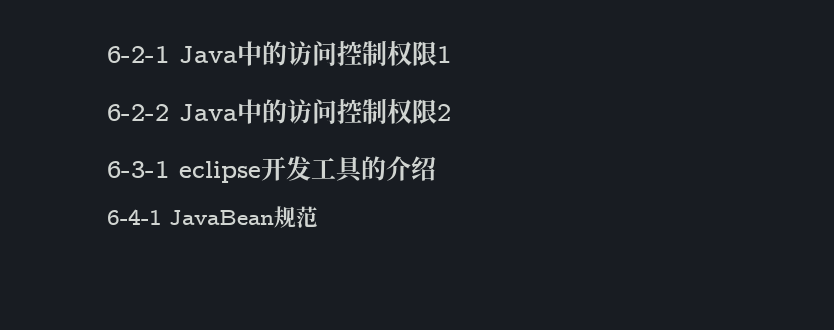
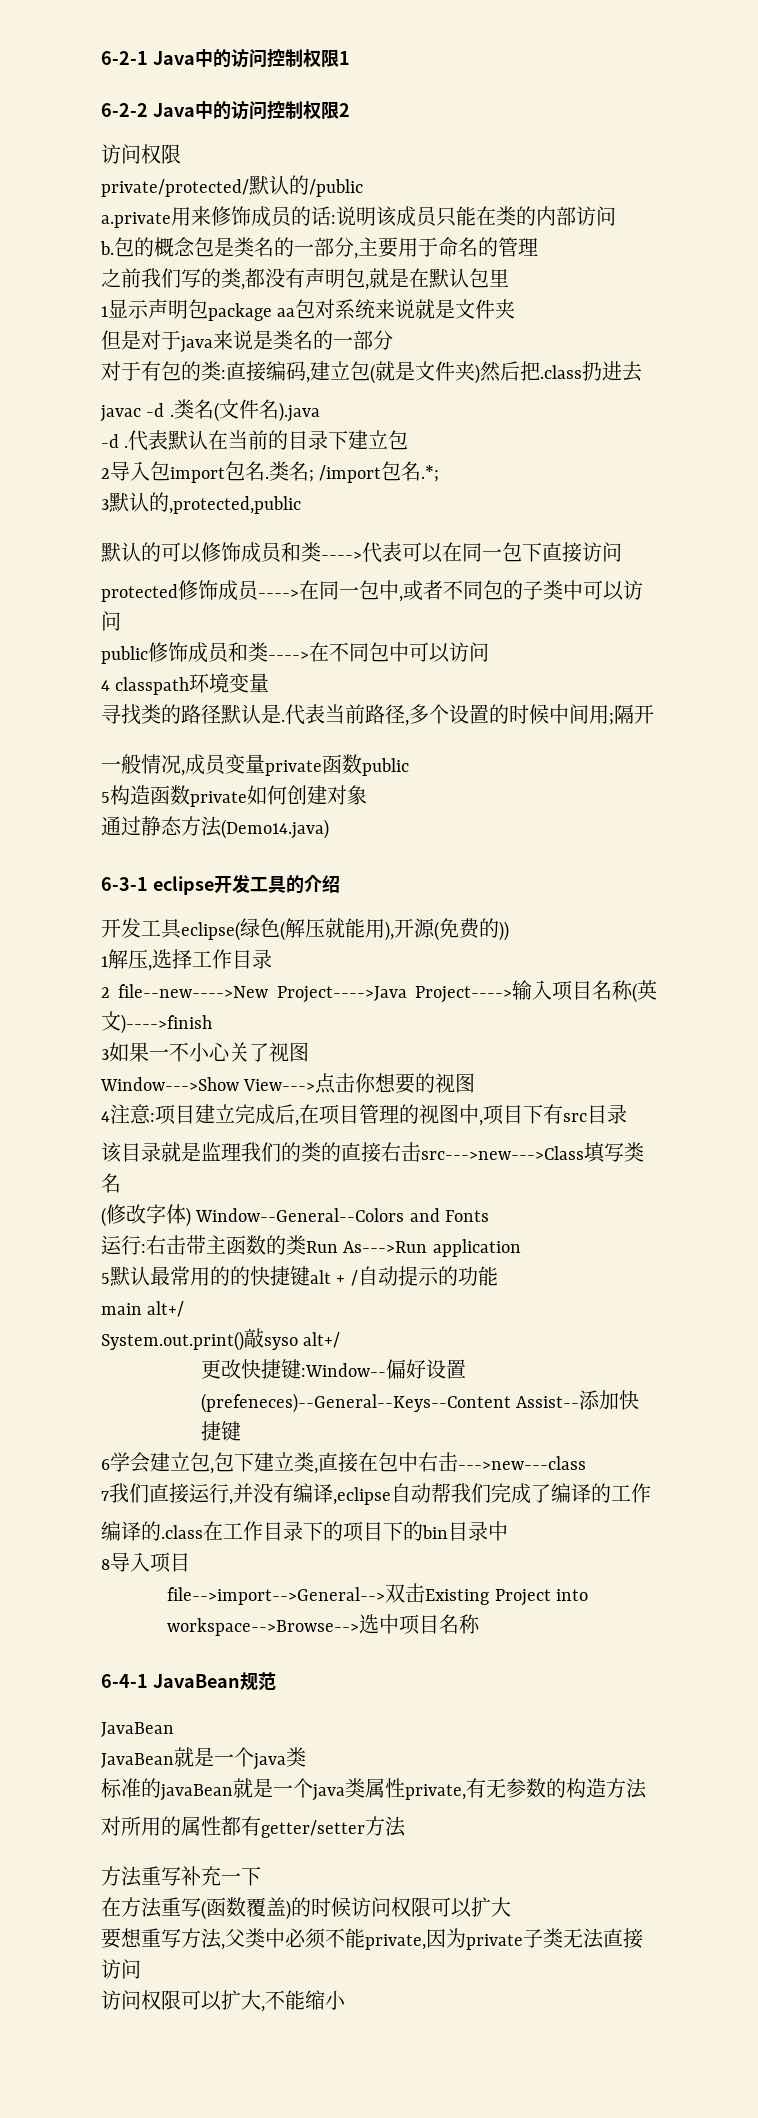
  6-2-2 Java中的访问控制权限2
+ 访问权限
+ private/protected/默认的/public
+ a.private用来修饰成员的话:说明该成员只能在类的内部访问
+ b.包的概念包是类名的一部分,主要用于命名的管理
+ 之前我们写的类,都没有声明包,就是在默认包里
+ 1显示声明包package aa包对系统来说就是文件夹
+ 但是对于java来说是类名的一部分
+ 对于有包的类:直接编码,建立包(就是文件夹)然后把.class扔进去
+ javac -d .类名(文件名).java
+ -d .代表默认在当前的目录下建立包
+ 2导入包import包名.类名; /import包名.*;
+ 3默认的,protected,public
+ 默认的可以修饰成员和类---->代表可以在同一包下直接访问
+ protected修饰成员---->在同一包中,或者不同包的子类中可以访问
+ public修饰成员和类---->在不同包中可以访问
+ 4 classpath环境变量
+ 寻找类的路径默认是.代表当前路径,多个设置的时候中间用;隔开
+ 一般情况,成员变量private函数public
+ 5构造函数private如何创建对象
+ 通过静态方法(Demo14.java)
+ 开发工具eclipse(绿色(解压就能用),开源(免费的))
+ 1解压,选择工作目录
+ 2 file--new---->New Project---->Java Project---->输入项目名称(英文)---->finish
+ 3如果一不小心关了视图
+ Window--->Show View--->点击你想要的视图
+ 4注意:项目建立完成后,在项目管理的视图中,项目下有src目录
+ 该目录就是监理我们的类的直接右击src--->new--->Class填写类名
+ (修改字体) Window--General--Colors and Fonts
+ 运行:右击带主函数的类Run As--->Run application
+ 5默认最常用的的快捷键alt + /自动提示的功能
+ main alt+/
+ System.out.print()敲syso alt+/
+ 更改快捷键:Window--偏好设置(prefeneces)--General--Keys--Content Assist--添加快捷键
+ 6学会建立包,包下建立类,直接在包中右击--->new---class
+ 7我们直接运行,并没有编译,eclipse自动帮我们完成了编译的工作
+ 编译的.class在工作目录下的项目下的bin目录中
+ 8导入项目
+ file-->import-->General-->双击Existing Project into workspace-->Browse-->选中项目名称
  6-4-1 JavaBean规范
+ JavaBean
+ JavaBean就是一个java类
+ 标准的javaBean就是一个java类属性private,有无参数的构造方法
+ 对所用的属性都有getter/setter方法
+ 方法重写补充一下
+ 在方法重写(函数覆盖)的时候访问权限可以扩大
+ 要想重写方法,父类中必须不能private,因为private子类无法直接访问
+ 访问权限可以扩大,不能缩小

